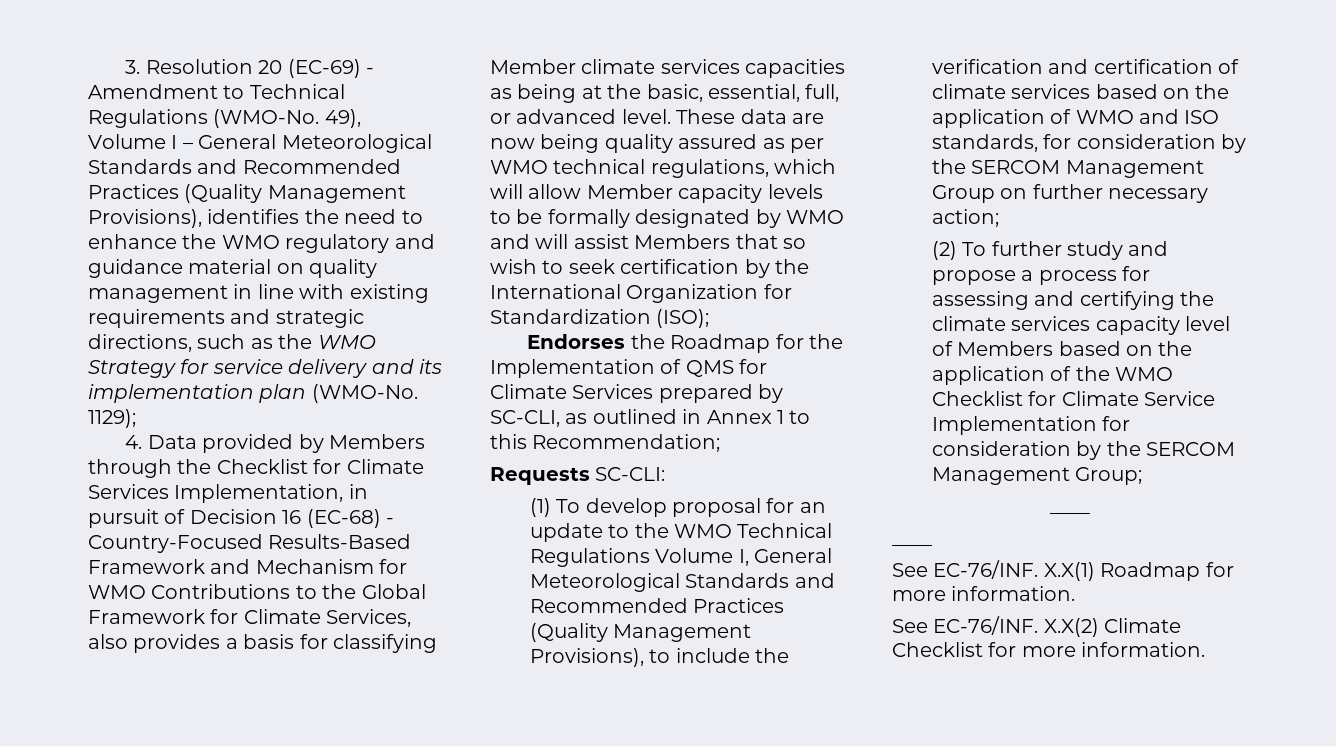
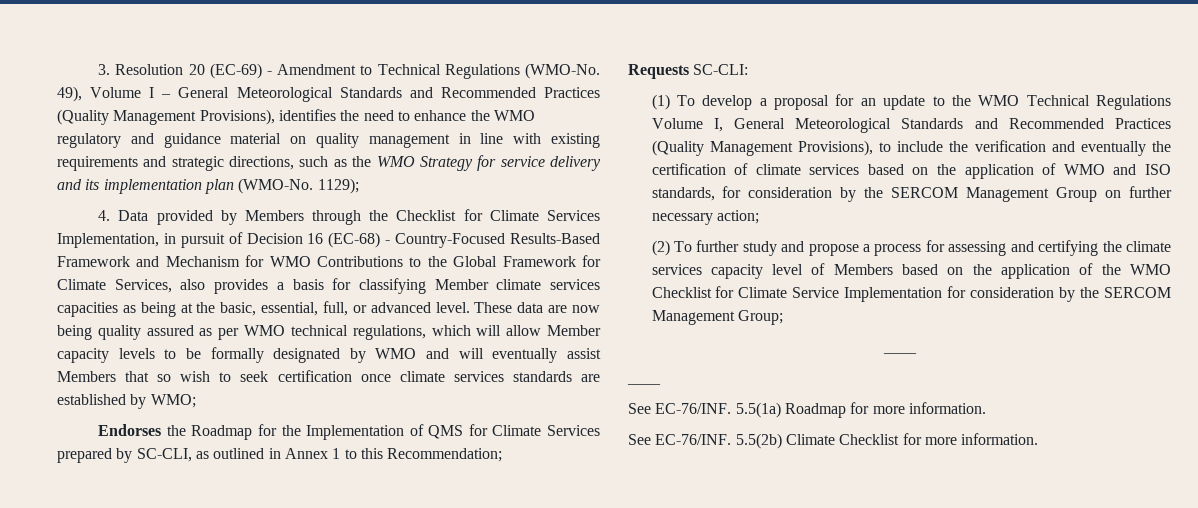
- These data are now being quality assured as per WMO technical regulations, which will allow Member capacity levels to be formally designated by WMO and will assist Members that so wish to seek certification by the International Organization for Standardization (ISO);
+ These data are now being quality assured as per WMO technical regulations, which will allow Member capacity levels to be formally designated by WMO and will eventually assist Members that so wish to seek certification once climate services standards are established by WMO;
- (1) To develop proposal for an update to the WMO Technical Regulations Volume I, General Meteorological Standards and Recommended Practices (Quality Management Provisions), to include the verification and certification of climate services based on the application of WMO and ISO standards, for consideration by the SERCOM Management Group on further necessary action;
+ (1) To develop a proposal for an update to the WMO Technical Regulations Volume I, General Meteorological Standards and Recommended Practices (Quality Management Provisions), to include the verification and eventually the certification of climate services based on the application of WMO and ISO standards, for consideration by the SERCOM Management Group on further necessary action;
- X.X(1) Roadmap for more information.
+ 5.5(1a) Roadmap for more information.
- X.X(2) Climate Checklist for more information.
+ 5.5(2b) Climate Checklist for more information.

